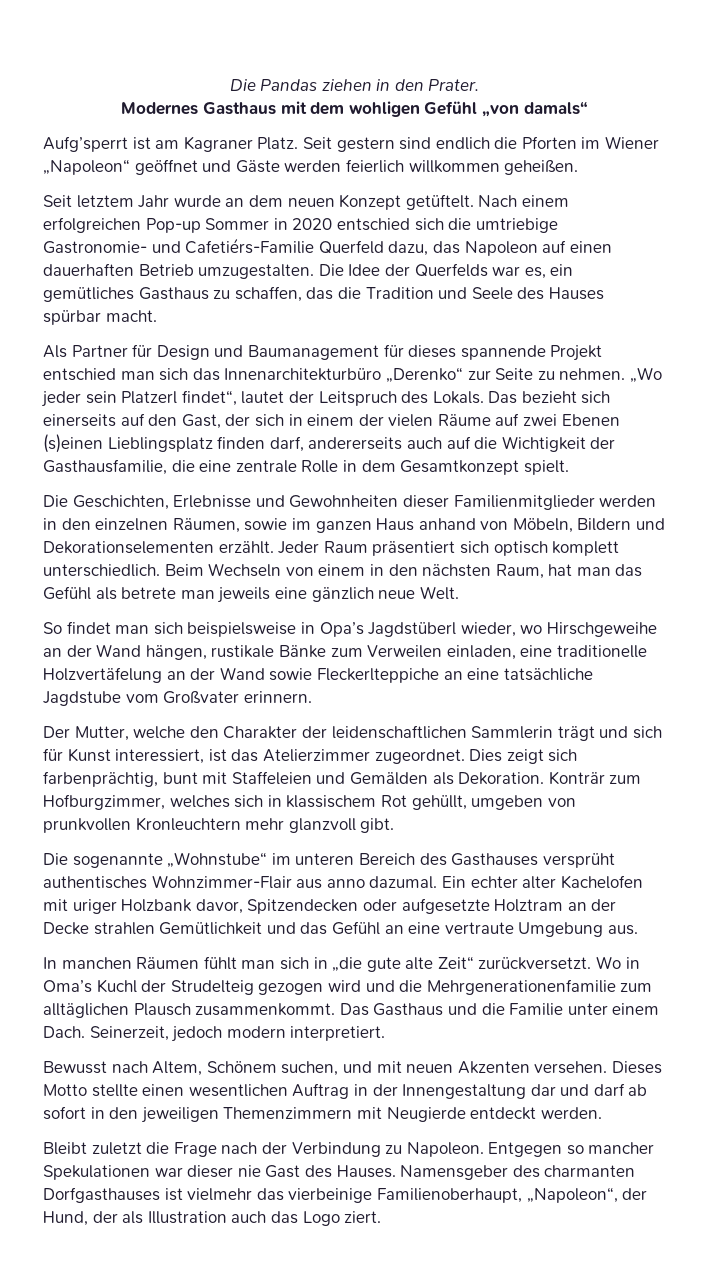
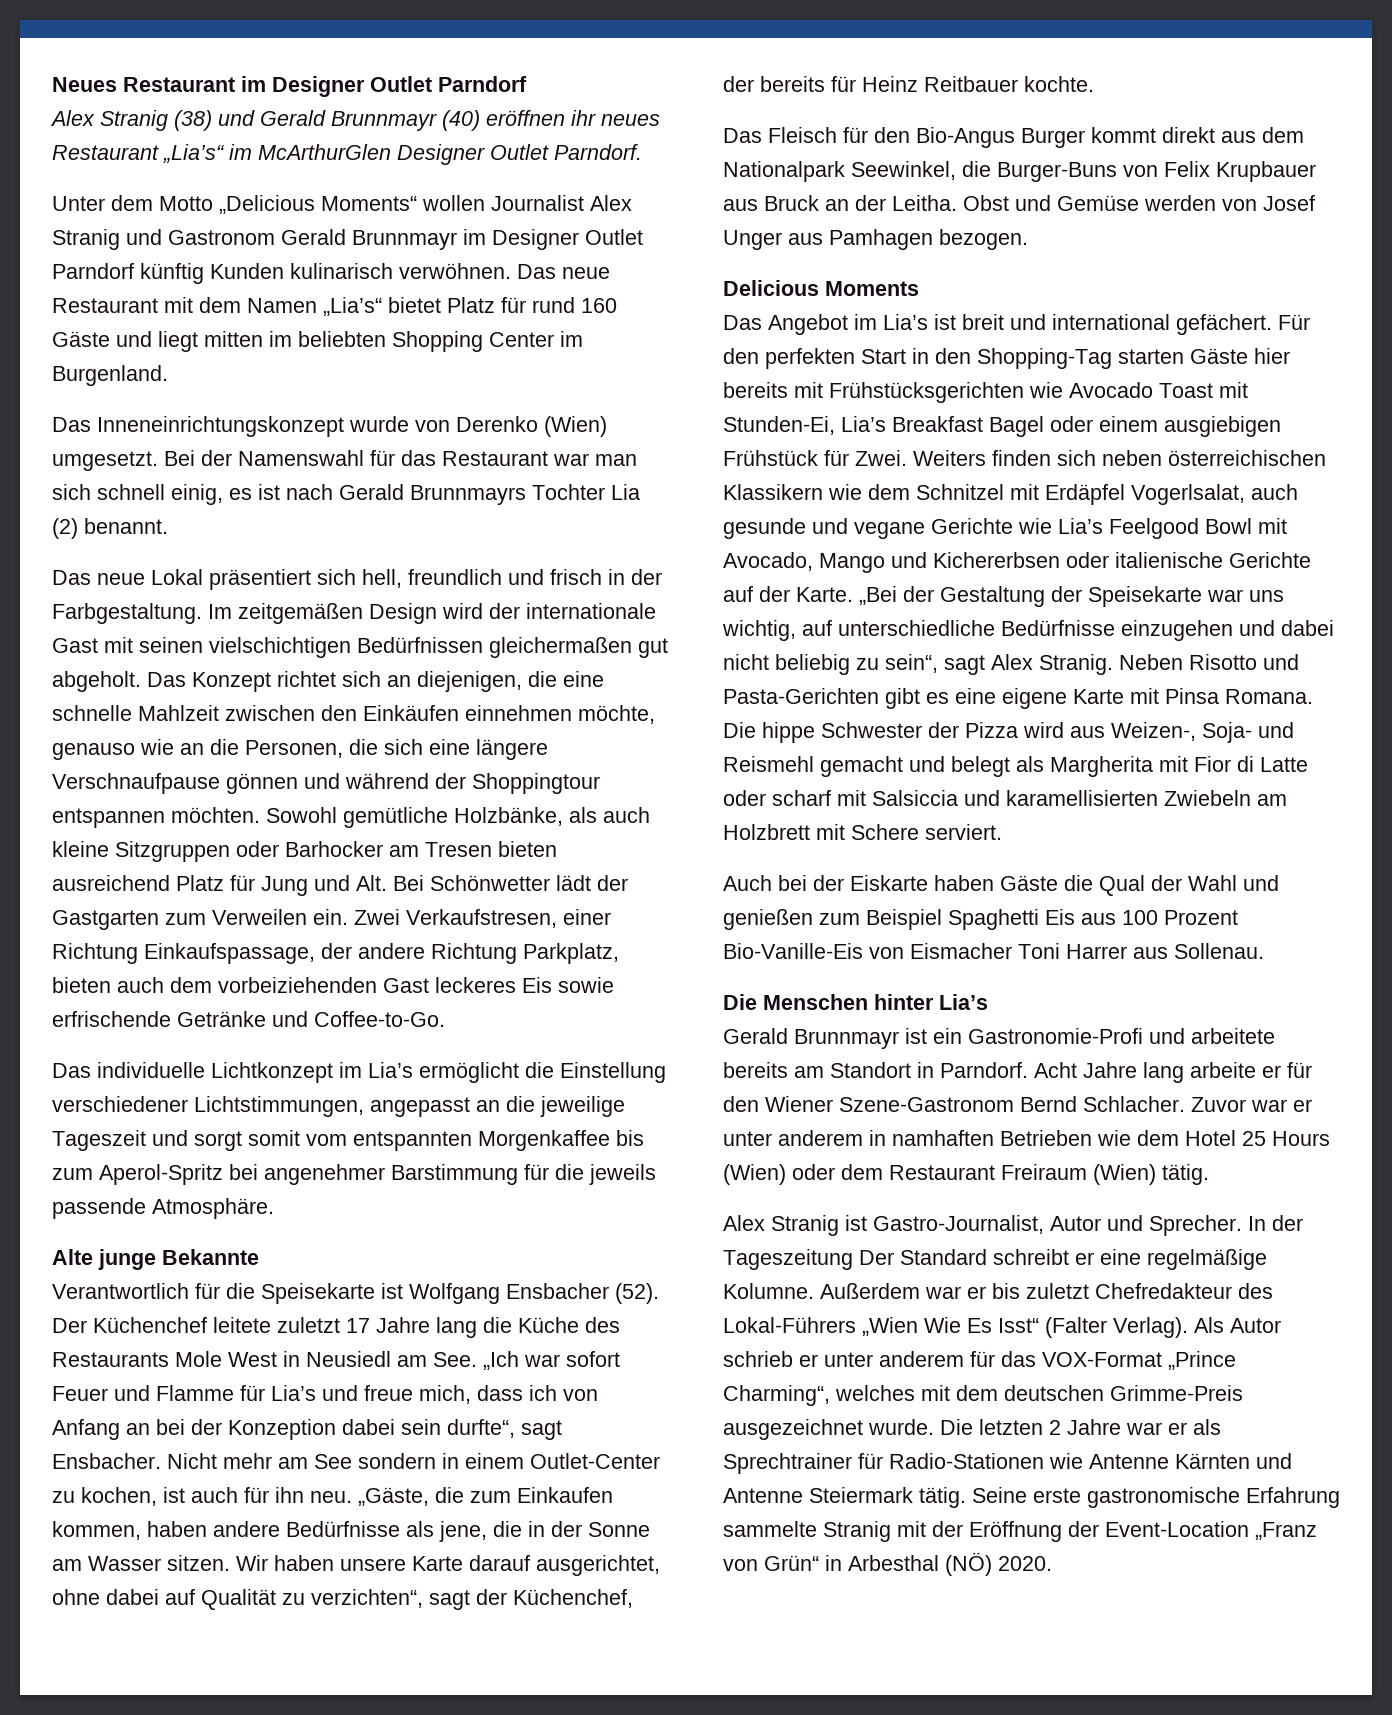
- Die Pandas ziehen in den Prater.
- Modernes Gasthaus mit dem wohligen Gefühl „von damals“
- Aufg’sperrt ist am Kagraner Platz. Seit gestern sind endlich die Pforten im Wiener „Napoleon“ geöffnet und Gäste werden feierlich willkommen geheißen.
- Seit letztem Jahr wurde an dem neuen Konzept getüftelt. Nach einem erfolgreichen Pop-up Sommer in 2020 entschied sich die umtriebige Gastronomie- und Cafetiérs-Familie Querfeld dazu, das Napoleon auf einen dauerhaften Betrieb umzugestalten. Die Idee der Querfelds war es, ein gemütliches Gasthaus zu schaffen, das die Tradition und Seele des Hauses spürbar macht.
- Als Partner für Design und Baumanagement für dieses spannende Projekt entschied man sich das Innenarchitekturbüro „Derenko“ zur Seite zu nehmen. „Wo jeder sein Platzerl findet“, lautet der Leitspruch des Lokals. Das bezieht sich einerseits auf den Gast, der sich in einem der vielen Räume auf zwei Ebenen (s)einen Lieblingsplatz finden darf, andererseits auch auf die Wichtigkeit der Gasthausfamilie, die eine zentrale Rolle in dem Gesamtkonzept spielt.
- Die Geschichten, Erlebnisse und Gewohnheiten dieser Familienmitglieder werden in den einzelnen Räumen, sowie im ganzen Haus anhand von Möbeln, Bildern und Dekorationselementen erzählt. Jeder Raum präsentiert sich optisch komplett unterschiedlich. Beim Wechseln von einem in den nächsten Raum, hat man das Gefühl als betrete man jeweils eine gänzlich neue Welt.
- So findet man sich beispielsweise in Opa’s Jagdstüberl wieder, wo Hirschgeweihe an der Wand hängen, rustikale Bänke zum Verweilen einladen, eine traditionelle Holzvertäfelung an der Wand sowie Fleckerlteppiche an eine tatsächliche Jagdstube vom Großvater erinnern.
- Der Mutter, welche den Charakter der leidenschaftlichen Sammlerin trägt und sich für Kunst interessiert, ist das Atelierzimmer zugeordnet. Dies zeigt sich farbenprächtig, bunt mit Staffeleien und Gemälden als Dekoration. Konträr zum Hofburgzimmer, welches sich in klassischem Rot gehüllt, umgeben von prunkvollen Kronleuchtern mehr glanzvoll gibt.
- Die sogenannte „Wohnstube“ im unteren Bereich des Gasthauses versprüht authentisches Wohnzimmer-Flair aus anno dazumal. Ein echter alter Kachelofen mit uriger Holzbank davor, Spitzendecken oder aufgesetzte Holztram an der Decke strahlen Gemütlichkeit und das Gefühl an eine vertraute Umgebung aus.
- In manchen Räumen fühlt man sich in „die gute alte Zeit“ zurückversetzt. Wo in Oma’s Kuchl der Strudelteig gezogen wird und die Mehrgenerationenfamilie zum alltäglichen Plausch zusammenkommt. Das Gasthaus und die Familie unter einem Dach. Seinerzeit, jedoch modern interpretiert.
- Bewusst nach Altem, Schönem suchen, und mit neuen Akzenten versehen. Dieses Motto stellte einen wesentlichen Auftrag in der Innengestaltung dar und darf ab sofort in den jeweiligen Themenzimmern mit Neugierde entdeckt werden.
- Bleibt zuletzt die Frage nach der Verbindung zu Napoleon. Entgegen so mancher Spekulationen war dieser nie Gast des Hauses. Namensgeber des charmanten Dorfgasthauses ist vielmehr das vierbeinige Familienoberhaupt, „Napoleon“, der Hund, der als Illustration auch das Logo ziert.
+ Neues Restaurant im Designer Outlet Parndorf
+ Alex Stranig (38) und Gerald Brunnmayr (40) eröffnen ihr neues Restaurant „Lia’s“ im McArthurGlen Designer Outlet Parndorf.
+ Unter dem Motto „Delicious Moments“ wollen Journalist Alex Stranig und Gastronom Gerald Brunnmayr im Designer Outlet Parndorf künftig Kunden kulinarisch verwöhnen. Das neue Restaurant mit dem Namen „Lia’s“ bietet Platz für rund 160 Gäste und liegt mitten im beliebten Shopping Center im Burgenland.
+ Das Inneneinrichtungskonzept wurde von Derenko (Wien) umgesetzt. Bei der Namenswahl für das Restaurant war man sich schnell einig, es ist nach Gerald Brunnmayrs Tochter Lia (2) benannt.
+ Das neue Lokal präsentiert sich hell, freundlich und frisch in der Farbgestaltung. Im zeitgemäßen Design wird der internationale Gast mit seinen vielschichtigen Bedürfnissen gleichermaßen gut abgeholt. Das Konzept richtet sich an diejenigen, die eine schnelle Mahlzeit zwischen den Einkäufen einnehmen möchte, genauso wie an die Personen, die sich eine längere Verschnaufpause gönnen und während der Shoppingtour entspannen möchten. Sowohl gemütliche Holzbänke, als auch kleine Sitzgruppen oder Barhocker am Tresen bieten ausreichend Platz für Jung und Alt. Bei Schönwetter lädt der Gastgarten zum Verweilen ein. Zwei Verkaufstresen, einer Richtung Einkaufspassage, der andere Richtung Parkplatz, bieten auch dem vorbeiziehenden Gast leckeres Eis sowie erfrischende Getränke und Coffee-to-Go.
+ Das individuelle Lichtkonzept im Lia’s ermöglicht die Einstellung verschiedener Lichtstimmungen, angepasst an die jeweilige Tageszeit und sorgt somit vom entspannten Morgenkaffee bis zum Aperol-Spritz bei angenehmer Barstimmung für die jeweils passende Atmosphäre.
+ Alte junge Bekannte
+ Verantwortlich für die Speisekarte ist Wolfgang Ensbacher (52). Der Küchenchef leitete zuletzt 17 Jahre lang die Küche des Restaurants Mole West in Neusiedl am See. „Ich war sofort Feuer und Flamme für Lia’s und freue mich, dass ich von Anfang an bei der Konzeption dabei sein durfte“, sagt Ensbacher. Nicht mehr am See sondern in einem Outlet-Center zu kochen, ist auch für ihn neu. „Gäste, die zum Einkaufen kommen, haben andere Bedürfnisse als jene, die in der Sonne am Wasser sitzen. Wir haben unsere Karte darauf ausgerichtet, ohne dabei auf Qualität zu verzichten“, sagt der Küchenchef, der bereits für Heinz Reitbauer kochte.
+ Das Fleisch für den Bio-Angus Burger kommt direkt aus dem Nationalpark Seewinkel, die Burger-Buns von Felix Krupbauer aus Bruck an der Leitha. Obst und Gemüse werden von Josef Unger aus Pamhagen bezogen.
+ Delicious Moments
+ Das Angebot im Lia’s ist breit und international gefächert. Für den perfekten Start in den Shopping-Tag starten Gäste hier bereits mit Frühstücksgerichten wie Avocado Toast mit Stunden-Ei, Lia’s Breakfast Bagel oder einem ausgiebigen Frühstück für Zwei. Weiters finden sich neben österreichischen Klassikern wie dem Schnitzel mit Erdäpfel Vogerlsalat, auch gesunde und vegane Gerichte wie Lia’s Feelgood Bowl mit Avocado, Mango und Kichererbsen oder italienische Gerichte auf der Karte. „Bei der Gestaltung der Speisekarte war uns wichtig, auf unterschiedliche Bedürfnisse einzugehen und dabei nicht beliebig zu sein“, sagt Alex Stranig. Neben Risotto und Pasta-Gerichten gibt es eine eigene Karte mit Pinsa Romana. Die hippe Schwester der Pizza wird aus Weizen-, Soja- und Reismehl gemacht und belegt als Margherita mit Fior di Latte oder scharf mit Salsiccia und karamellisierten Zwiebeln am Holzbrett mit Schere serviert.
+ Auch bei der Eiskarte haben Gäste die Qual der Wahl und genießen zum Beispiel Spaghetti Eis aus 100 Prozent Bio-Vanille-Eis von Eismacher Toni Harrer aus Sollenau.
+ Die Menschen hinter Lia’s
+ Gerald Brunnmayr ist ein Gastronomie-Profi und arbeitete bereits am Standort in Parndorf. Acht Jahre lang arbeite er für den Wiener Szene-Gastronom Bernd Schlacher. Zuvor war er unter anderem in namhaften Betrieben wie dem Hotel 25 Hours (Wien) oder dem Restaurant Freiraum (Wien) tätig.
+ Alex Stranig ist Gastro-Journalist, Autor und Sprecher. In der Tageszeitung Der Standard schreibt er eine regelmäßige Kolumne. Außerdem war er bis zuletzt Chefredakteur des Lokal-Führers „Wien Wie Es Isst“ (Falter Verlag). Als Autor schrieb er unter anderem für das VOX-Format „Prince Charming“, welches mit dem deutschen Grimme-Preis ausgezeichnet wurde. Die letzten 2 Jahre war er als Sprechtrainer für Radio-Stationen wie Antenne Kärnten und Antenne Steiermark tätig. Seine erste gastronomische Erfahrung sammelte Stranig mit der Eröffnung der Event-Location „Franz von Grün“ in Arbesthal (NÖ) 2020.

